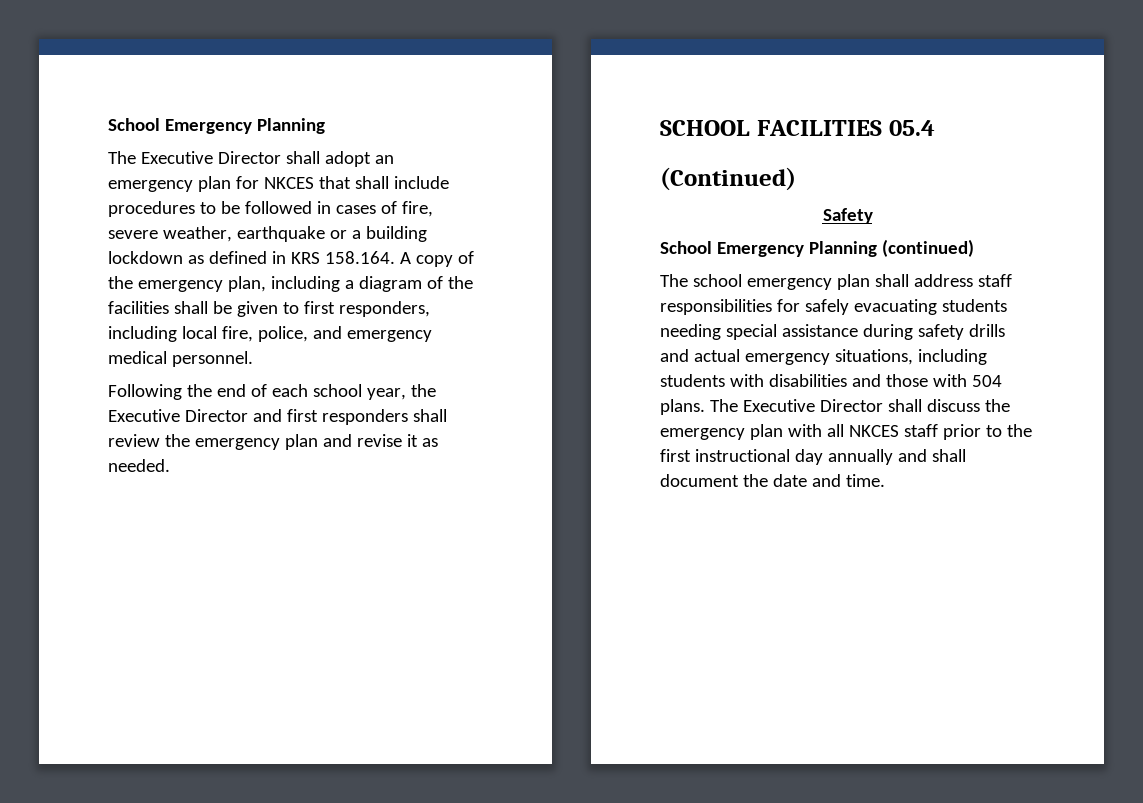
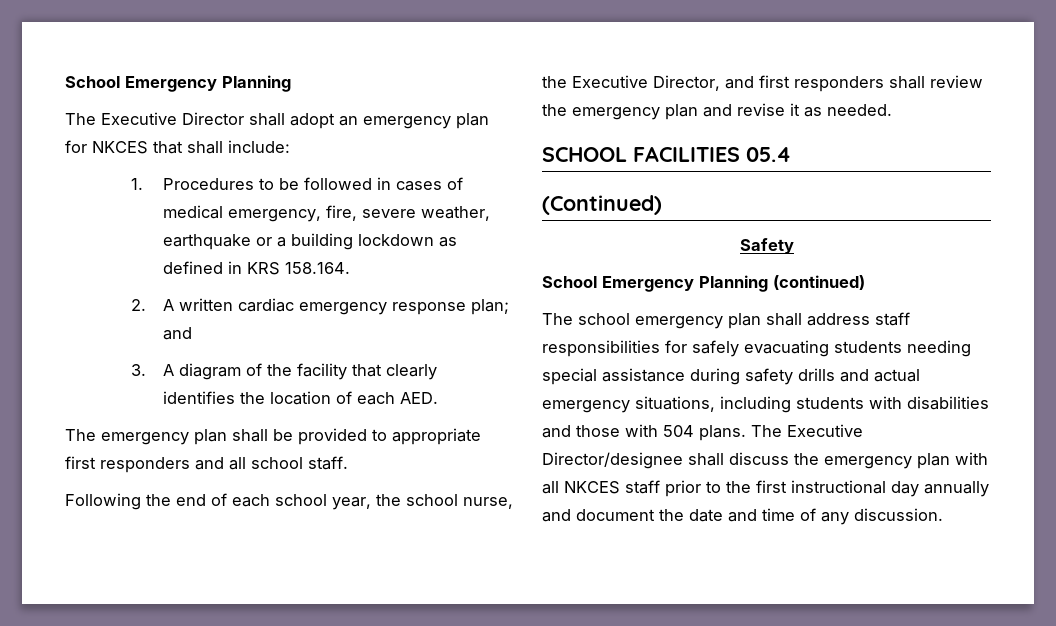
- The Executive Director shall adopt an emergency plan for NKCES that shall include procedures to be followed in cases of fire, severe weather, earthquake or a building lockdown as defined in KRS 158.164. A copy of the emergency plan, including a diagram of the facilities shall be given to first responders, including local fire, police, and emergency medical personnel.
+ The Executive Director shall adopt an emergency plan for NKCES that shall include:
+ 1. Procedures to be followed in cases of medical emergency, fire, severe weather, earthquake or a building lockdown as defined in KRS 158.164.
+ 2. A written cardiac emergency response plan; and
+ 3. A diagram of the facility that clearly identifies the location of each AED.
+ The emergency plan shall be provided to appropriate first responders and all school staff.
- Following the end of each school year, the Executive Director and first responders shall review the emergency plan and revise it as needed.
+ Following the end of each school year, the school nurse, the Executive Director, and first responders shall review the emergency plan and revise it as needed.
- The Executive Director shall discuss the emergency plan with all NKCES staff prior to the first instructional day annually and shall document the date and time.
+ The Executive Director/designee shall discuss the emergency plan with all NKCES staff prior to the first instructional day annually and document the date and time of any discussion.

